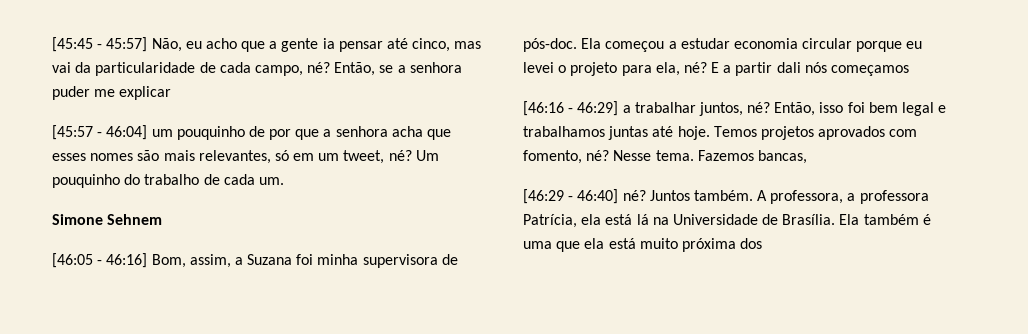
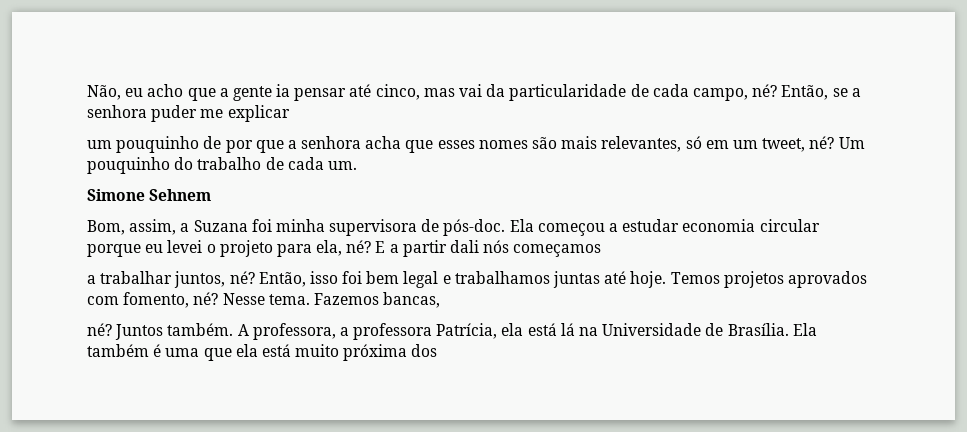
- [45:45 - 45:57] Não, eu acho que a gente ia pensar até cinco, mas vai da particularidade de cada campo, né?
+ Não, eu acho que a gente ia pensar até cinco, mas vai da particularidade de cada campo, né?
- [45:57 - 46:04] um pouquinho de por que a senhora acha que esses nomes são mais relevantes, só em um tweet, né?
+ um pouquinho de por que a senhora acha que esses nomes são mais relevantes, só em um tweet, né?
- [46:05 - 46:16] Bom, assim, a Suzana foi minha supervisora de pós-doc.
+ Bom, assim, a Suzana foi minha supervisora de pós-doc.
- [46:16 - 46:29] a trabalhar juntos, né?
+ a trabalhar juntos, né?
  Fazemos bancas,
- [46:29 - 46:40] né?
+ né?

